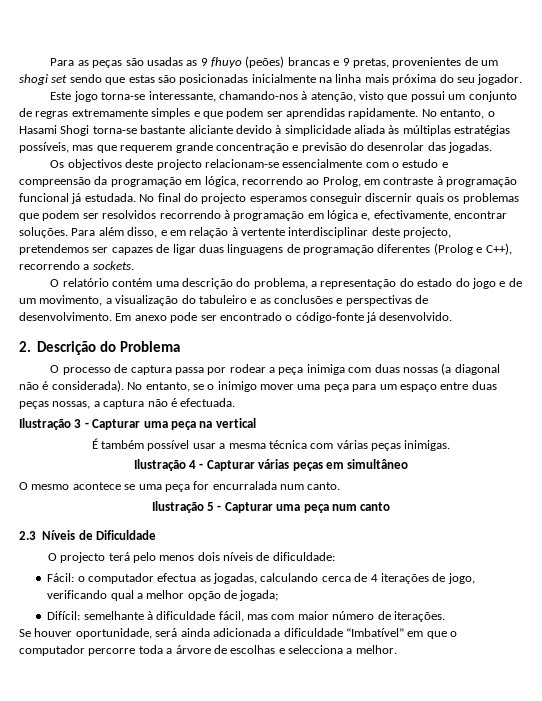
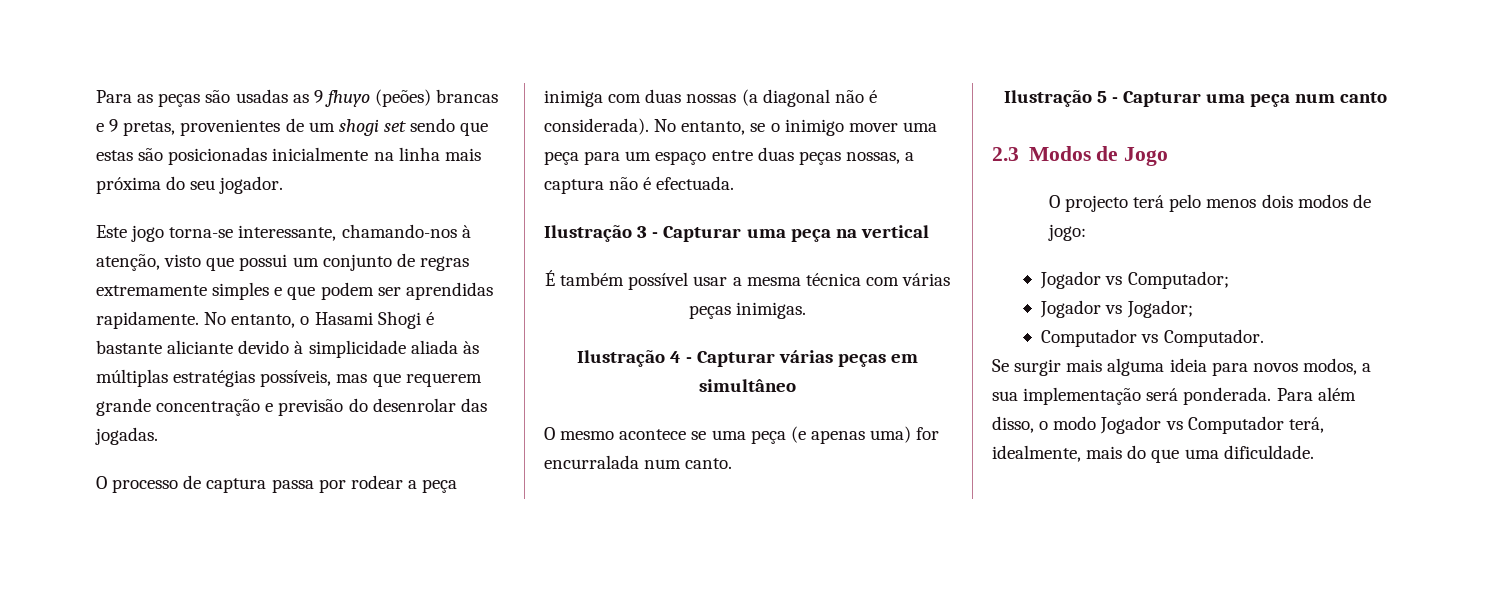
- No entanto, o Hasami Shogi torna-se bastante aliciante devido à simplicidade aliada às múltiplas estratégias possíveis, mas que requerem grande concentração e previsão do desenrolar das jogadas.
+ No entanto, o Hasami Shogi é bastante aliciante devido à simplicidade aliada às múltiplas estratégias possíveis, mas que requerem grande concentração e previsão do desenrolar das jogadas.
- Os objectivos deste projecto relacionam-se essencialmente com o estudo e compreensão da programação em lógica, recorrendo ao Prolog, em contraste à programação funcional já estudada. No final do projecto esperamos conseguir discernir quais os problemas que podem ser resolvidos recorrendo à programação em lógica e, efectivamente, encontrar soluções. Para além disso, e em relação à vertente interdisciplinar deste projecto, pretendemos ser capazes de ligar duas linguagens de programação diferentes (Prolog e C++), recorrendo a sockets.
- O relatório contém uma descrição do problema, a representação do estado do jogo e de um movimento, a visualização do tabuleiro e as conclusões e perspectivas de desenvolvimento. Em anexo pode ser encontrado o código-fonte já desenvolvido.
- 2. Descrição do Problema
- O mesmo acontece se uma peça for encurralada num canto.
+ O mesmo acontece se uma peça (e apenas uma) for encurralada num canto.
- 2.3 Níveis de Dificuldade
+ 2.3 Modos de Jogo
- O projecto terá pelo menos dois níveis de dificuldade:
- Fácil: o computador efectua as jogadas, calculando cerca de 4 iterações de jogo, verificando qual a melhor opção de jogada;
- Difícil: semelhante à dificuldade fácil, mas com maior número de iterações.
- Se houver oportunidade, será ainda adicionada a dificuldade “Imbatível” em que o computador percorre toda a árvore de escolhas e selecciona a melhor.
+ O projecto terá pelo menos dois modos de jogo:
+ Jogador vs Computador;
+ Jogador vs Jogador;
+ Computador vs Computador.
+ Se surgir mais alguma ideia para novos modos, a sua implementação será ponderada. Para além disso, o modo Jogador vs Computador terá, idealmente, mais do que uma dificuldade.

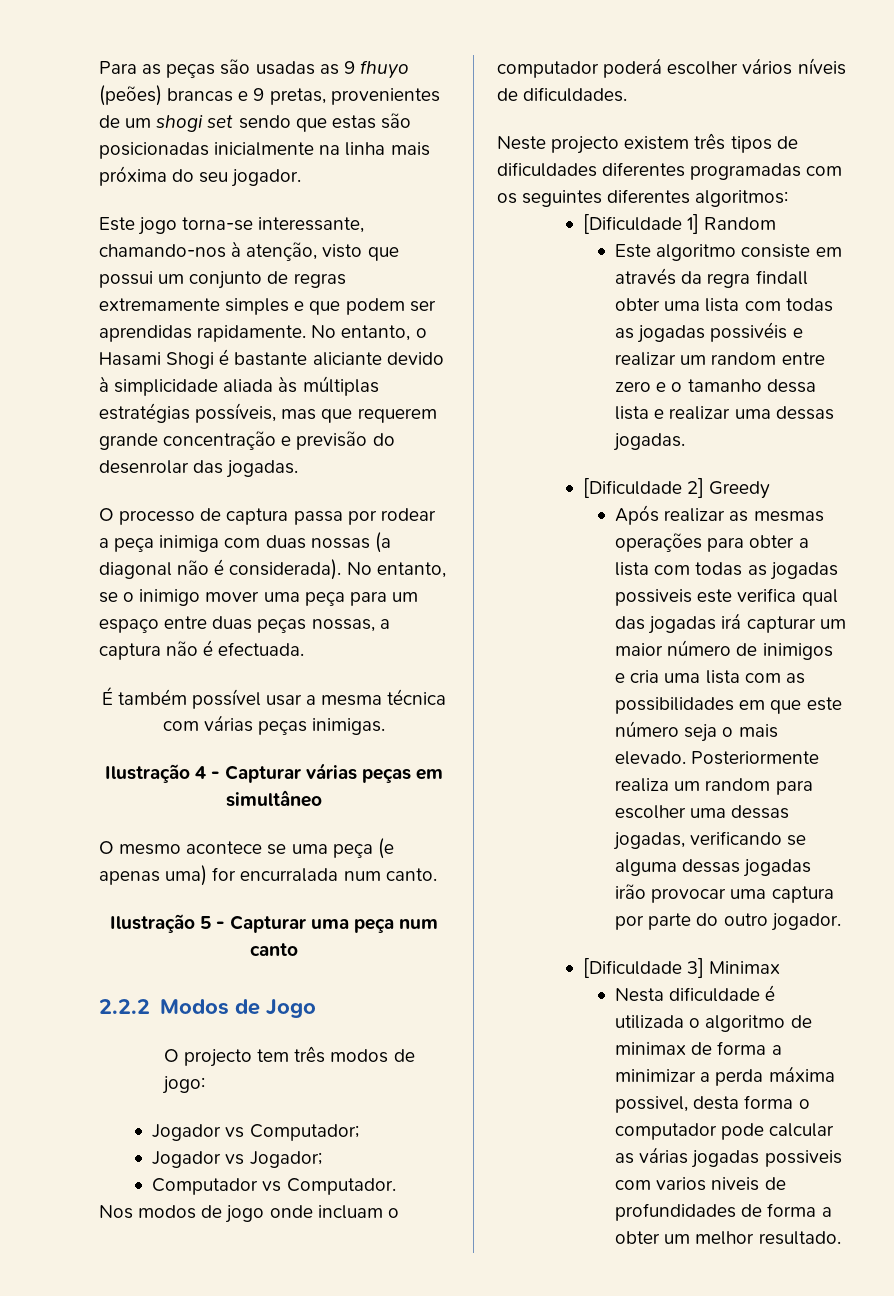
- Ilustração 3 - Capturar uma peça na vertical
- 2.3 Modos de Jogo
+ 2.2.2 Modos de Jogo
- O projecto terá pelo menos dois modos de jogo:
+ O projecto tem três modos de jogo:
- Se surgir mais alguma ideia para novos modos, a sua implementação será ponderada. Para além disso, o modo Jogador vs Computador terá, idealmente, mais do que uma dificuldade.
+ Nos modos de jogo onde incluam o computador poderá escolher vários níveis de dificuldades.
+ Neste projecto existem três tipos de dificuldades diferentes programadas com os seguintes diferentes algoritmos:
+ [Dificuldade 1] Random
+ Este algoritmo consiste em através da regra findall obter uma lista com todas as jogadas possivéis e realizar um random entre zero e o tamanho dessa lista e realizar uma dessas jogadas.
+ [Dificuldade 2] Greedy
+ Após realizar as mesmas operações para obter a lista com todas as jogadas possiveis este verifica qual das jogadas irá capturar um maior número de inimigos e cria uma lista com as possibilidades em que este número seja o mais elevado. Posteriormente realiza um random para escolher uma dessas jogadas, verificando se alguma dessas jogadas irão provocar uma captura por parte do outro jogador.
+ [Dificuldade 3] Minimax
+ Nesta dificuldade é utilizada o algoritmo de minimax de forma a minimizar a perda máxima possivel, desta forma o computador pode calcular as várias jogadas possiveis com varios niveis de profundidades de forma a obter um melhor resultado.

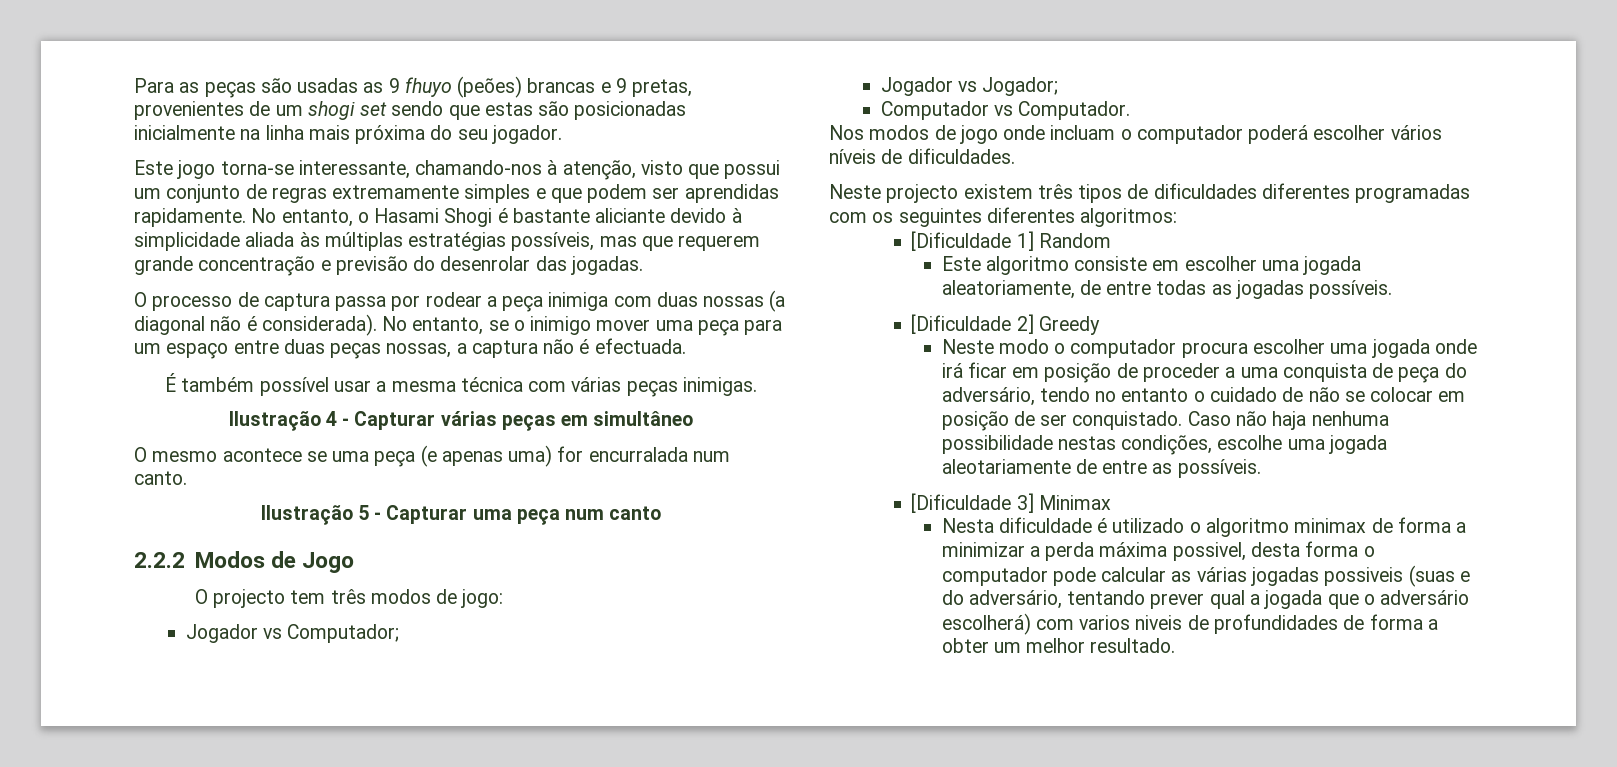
- Este algoritmo consiste em através da regra findall obter uma lista com todas as jogadas possivéis e realizar um random entre zero e o tamanho dessa lista e realizar uma dessas jogadas.
+ Este algoritmo consiste em escolher uma jogada aleatoriamente, de entre todas as jogadas possíveis.
  [Dificuldade 2] Greedy
- Após realizar as mesmas operações para obter a lista com todas as jogadas possiveis este verifica qual das jogadas irá capturar um maior número de inimigos e cria uma lista com as possibilidades em que este número seja o mais elevado. Posteriormente realiza um random para escolher uma dessas jogadas, verificando se alguma dessas jogadas irão provocar uma captura por parte do outro jogador.
+ Neste modo o computador procura escolher uma jogada onde irá ficar em posição de proceder a uma conquista de peça do adversário, tendo no entanto o cuidado de não se colocar em posição de ser conquistado. Caso não haja nenhuma possibilidade nestas condições, escolhe uma jogada aleotariamente de entre as possíveis.
- Nesta dificuldade é utilizada o algoritmo de minimax de forma a minimizar a perda máxima possivel, desta forma o computador pode calcular as várias jogadas possiveis com varios niveis de profundidades de forma a obter um melhor resultado.
+ Nesta dificuldade é utilizado o algoritmo minimax de forma a minimizar a perda máxima possivel, desta forma o computador pode calcular as várias jogadas possiveis (suas e do adversário, tentando prever qual a jogada que o adversário escolherá) com varios niveis de profundidades de forma a obter um melhor resultado.

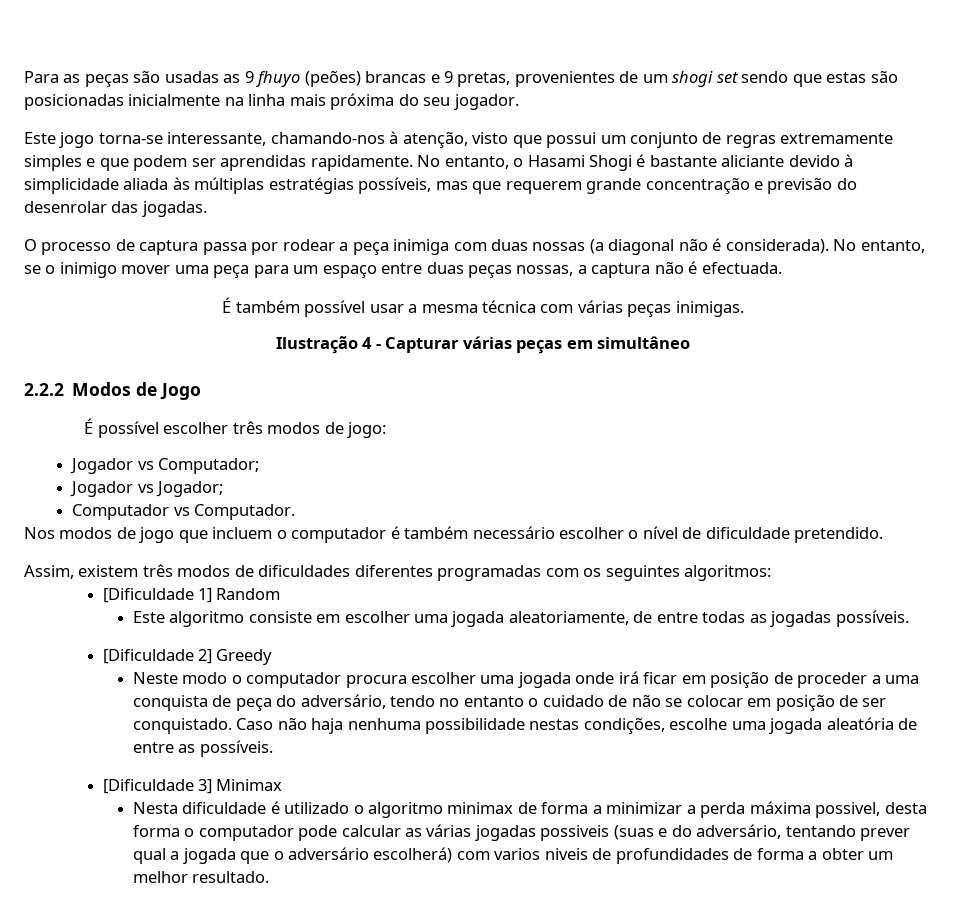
- O mesmo acontece se uma peça (e apenas uma) for encurralada num canto.
- Ilustração 5 - Capturar uma peça num canto
- O projecto tem três modos de jogo:
+ É possível escolher três modos de jogo:
- Nos modos de jogo onde incluam o computador poderá escolher vários níveis de dificuldades.
- Neste projecto existem três tipos de dificuldades diferentes programadas com os seguintes diferentes algoritmos:
+ Nos modos de jogo que incluem o computador é também necessário escolher o nível de dificuldade pretendido.
+ Assim, existem três modos de dificuldades diferentes programadas com os seguintes algoritmos:
- Caso não haja nenhuma possibilidade nestas condições, escolhe uma jogada aleotariamente de entre as possíveis.
+ Caso não haja nenhuma possibilidade nestas condições, escolhe uma jogada aleatória de entre as possíveis.

